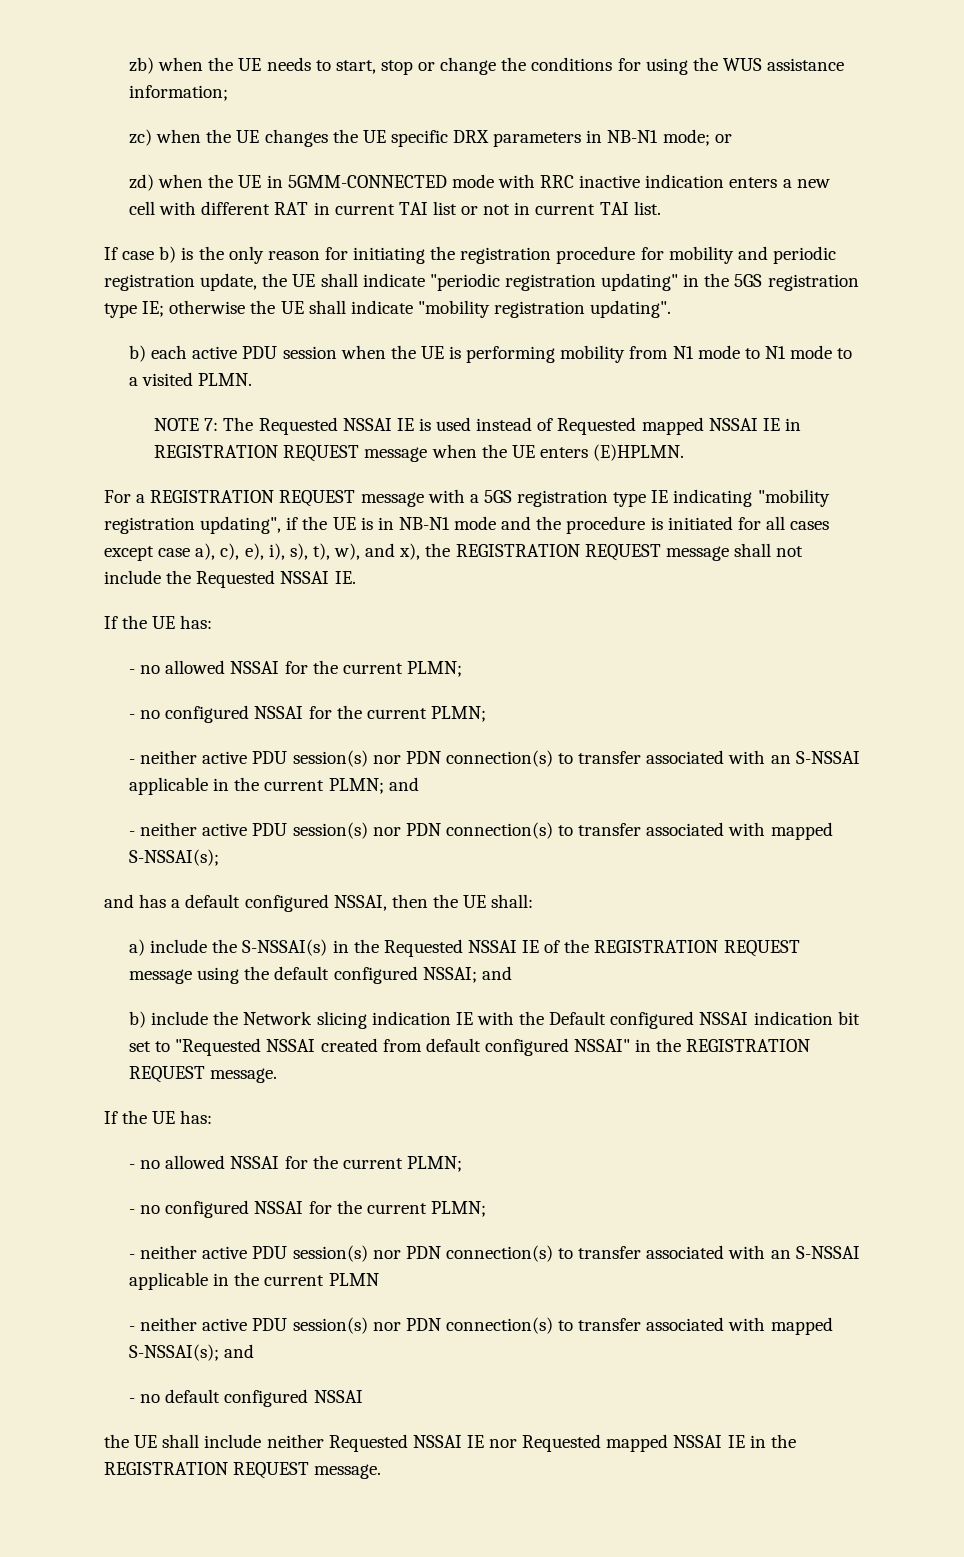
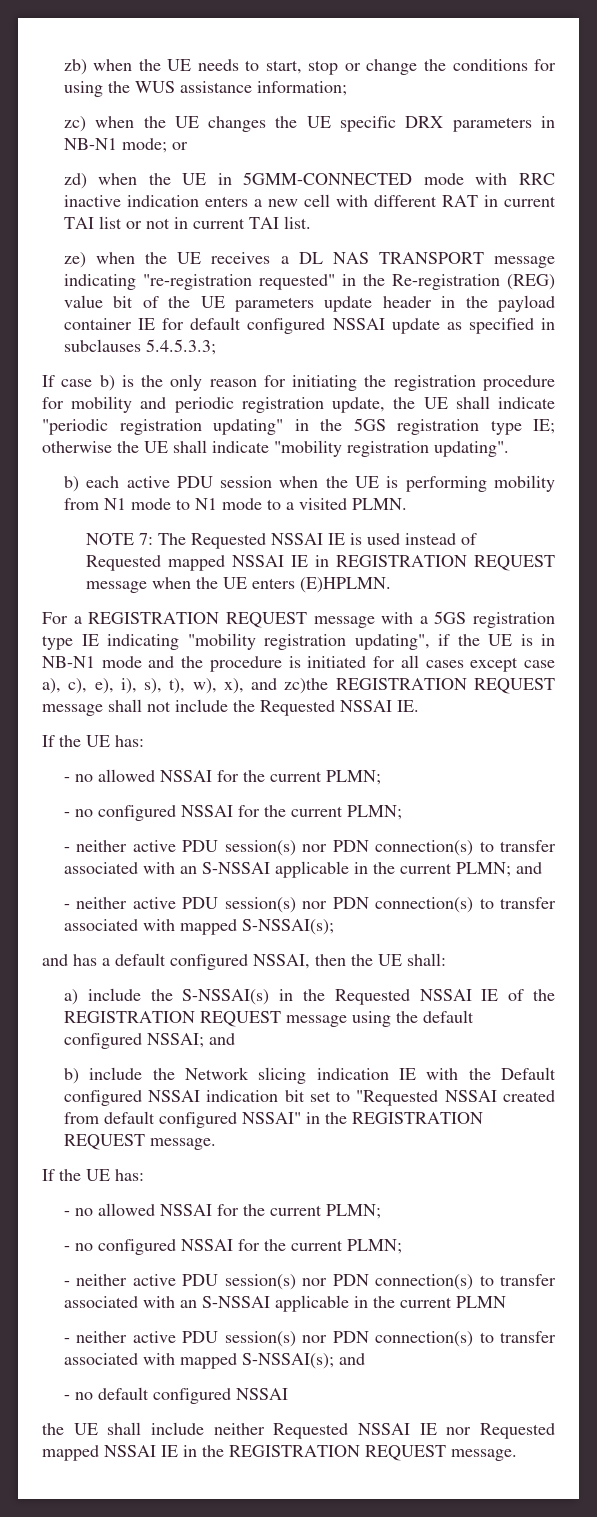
+ ze) when the UE receives a DL NAS TRANSPORT message indicating "re-registration requested" in the Re-registration (REG) value bit of the UE parameters update header in the payload container IE for default configured NSSAI update as specified in subclauses 5.4.5.3.3;
- For a REGISTRATION REQUEST message with a 5GS registration type IE indicating "mobility registration updating", if the UE is in NB-N1 mode and the procedure is initiated for all cases except case a), c), e), i), s), t), w), and x), the REGISTRATION REQUEST message shall not include the Requested NSSAI IE.
+ For a REGISTRATION REQUEST message with a 5GS registration type IE indicating "mobility registration updating", if the UE is in NB-N1 mode and the procedure is initiated for all cases except case a), c), e), i), s), t), w), x), and zc)the REGISTRATION REQUEST message shall not include the Requested NSSAI IE.

